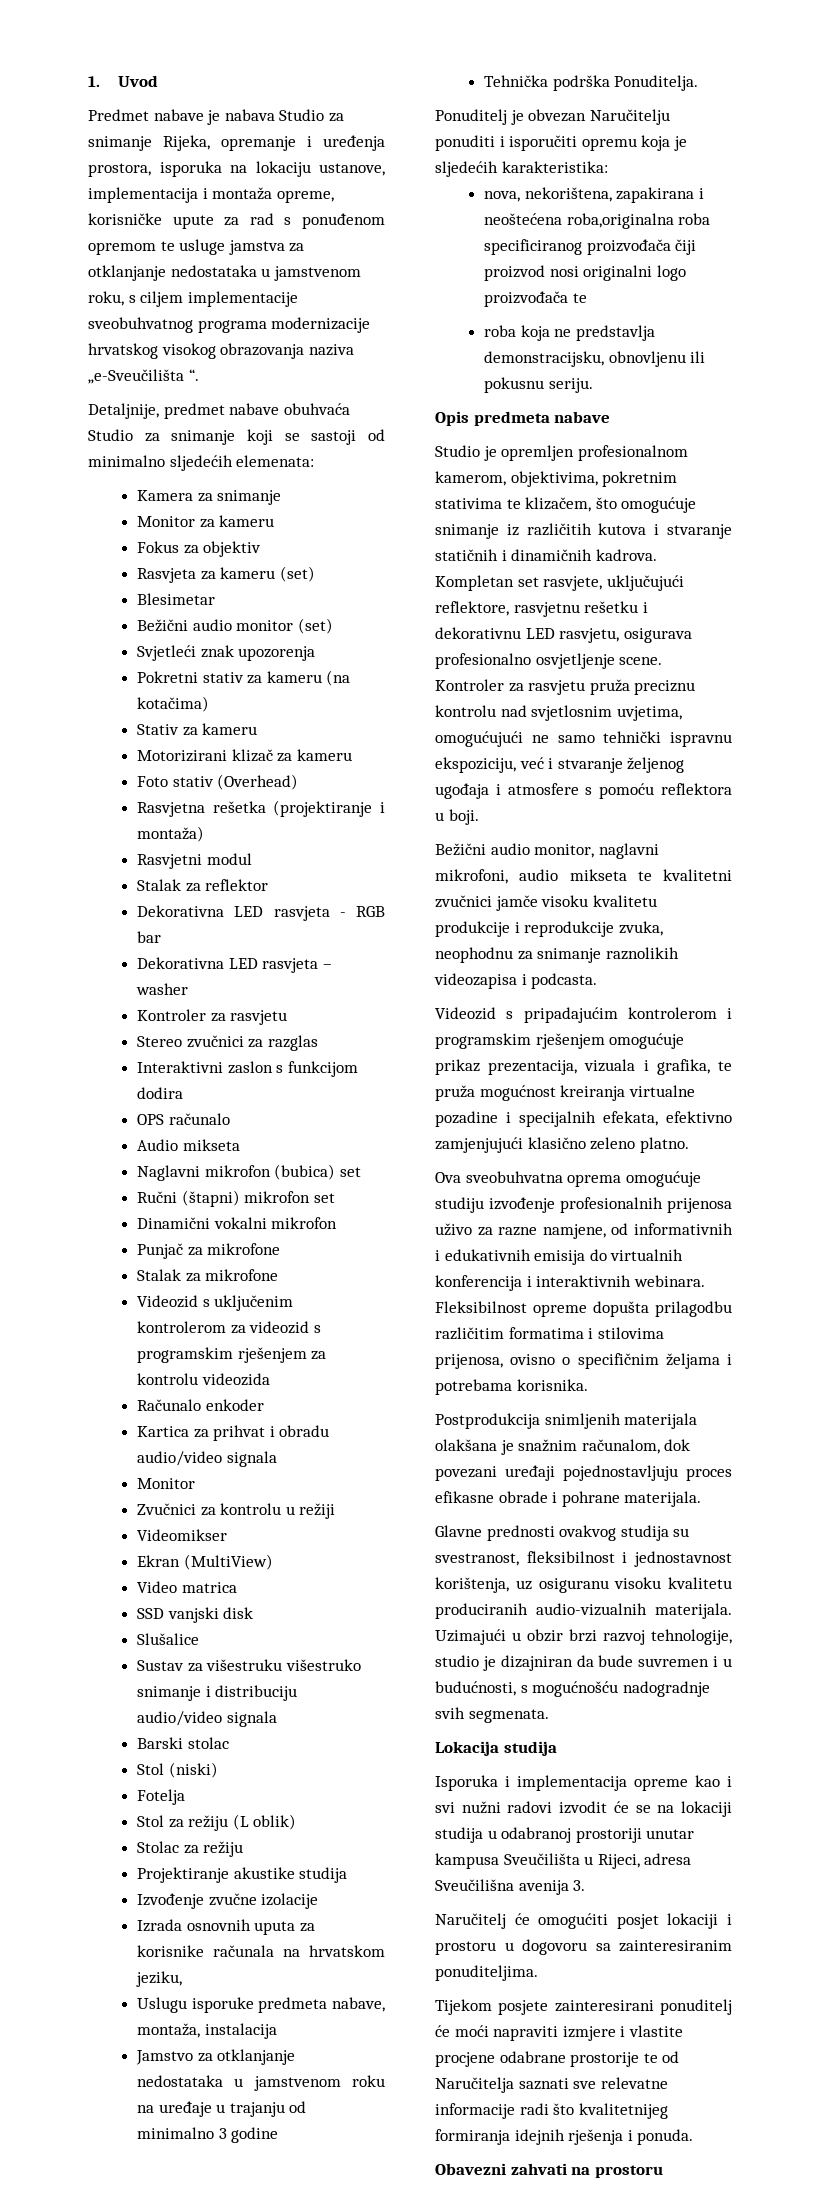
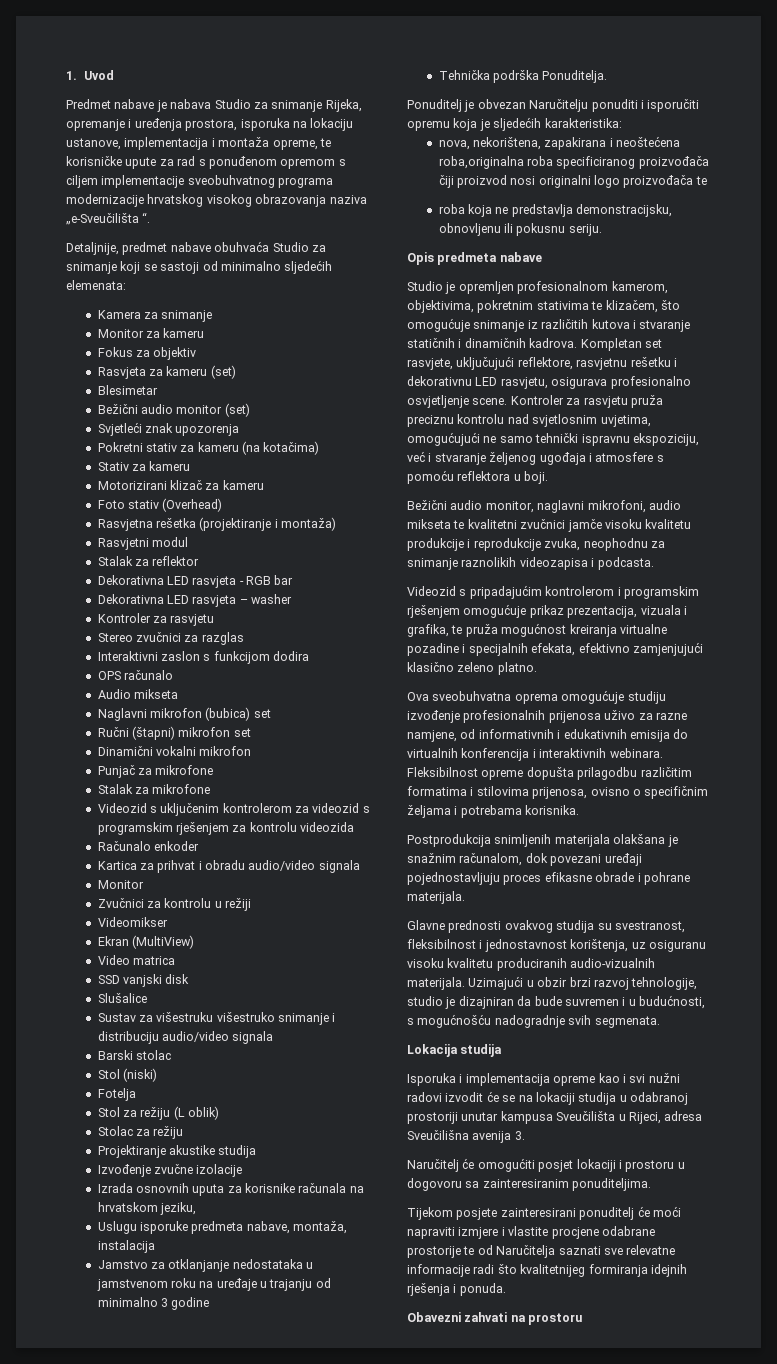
- Predmet nabave je nabava Studio za snimanje Rijeka, opremanje i uređenja prostora, isporuka na lokaciju ustanove, implementacija i montaža opreme, korisničke upute za rad s ponuđenom opremom te usluge jamstva za otklanjanje nedostataka u jamstvenom roku, s ciljem implementacije sveobuhvatnog programa modernizacije hrvatskog visokog obrazovanja naziva „e-Sveučilišta “.
+ Predmet nabave je nabava Studio za snimanje Rijeka, opremanje i uređenja prostora, isporuka na lokaciju ustanove, implementacija i montaža opreme, te korisničke upute za rad s ponuđenom opremom s ciljem implementacije sveobuhvatnog programa modernizacije hrvatskog visokog obrazovanja naziva „e-Sveučilišta “.

